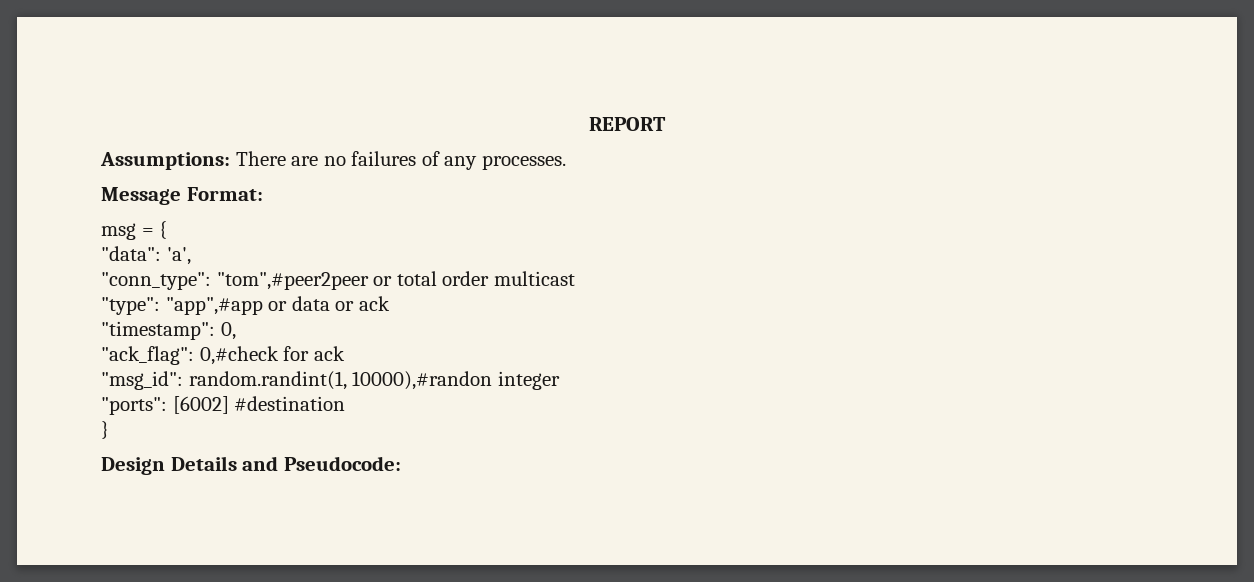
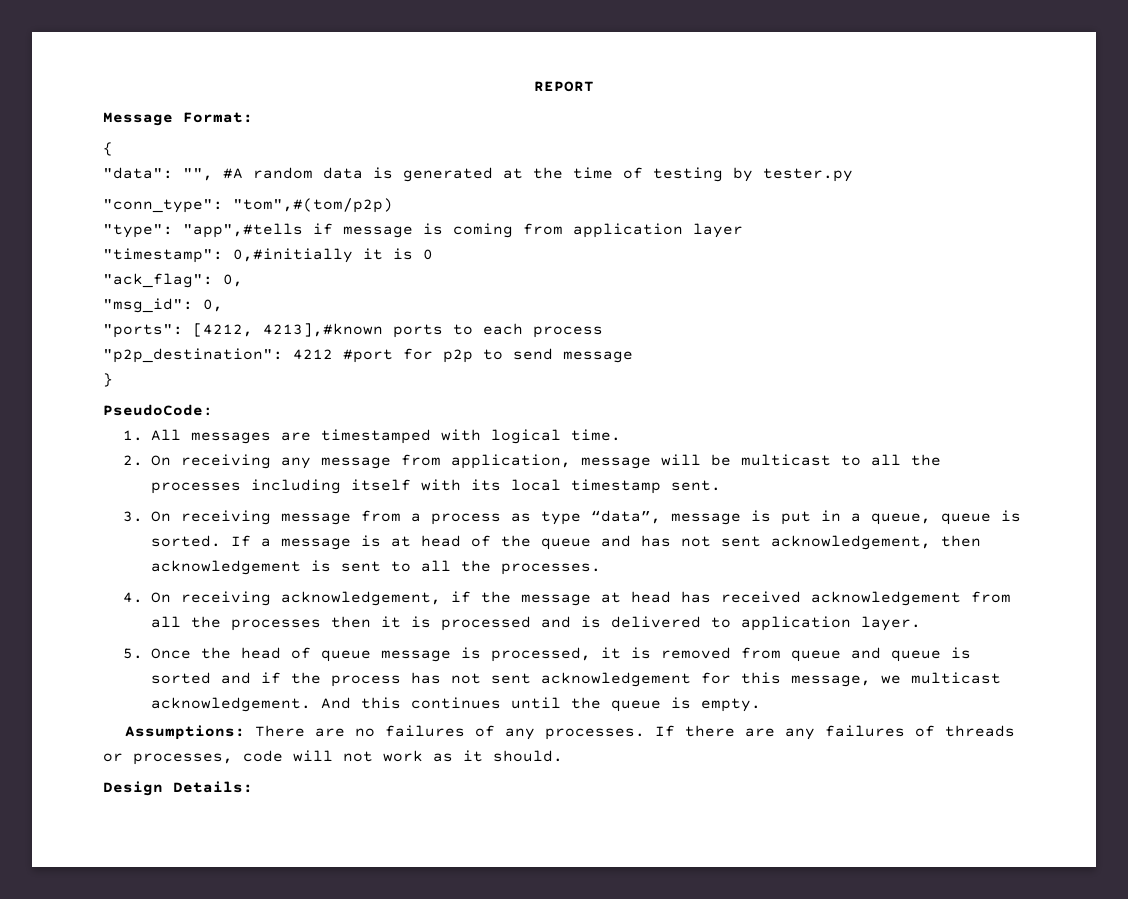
+ Message Format:
+ {
+ "data": "", #A random data is generated at the time of testing by tester.py
+ "conn_type": "tom",#(tom/p2p)
+ "type": "app",#tells if message is coming from application layer
+ "timestamp": 0,#initially it is 0
+ "ack_flag": 0,
+ "msg_id": 0,
+ "ports": [4212, 4213],#known ports to each process
+ "p2p_destination": 4212 #port for p2p to send message
+ }
+ PseudoCode:
+ 1. All messages are timestamped with logical time.
+ 2. On receiving any message from application, message will be multicast to all the processes including itself with its local timestamp sent.
+ 3. On receiving message from a process as type “data”, message is put in a queue, queue is sorted. If a message is at head of the queue and has not sent acknowledgement, then acknowledgement is sent to all the processes.
+ 4. On receiving acknowledgement, if the message at head has received acknowledgement from all the processes then it is processed and is delivered to application layer.
+ 5. Once the head of queue message is processed, it is removed from queue and queue is sorted and if the process has not sent acknowledgement for this message, we multicast acknowledgement. And this continues until the queue is empty.
- Assumptions: There are no failures of any processes.
- Message Format:
- msg = {
- "data": 'a',
- "conn_type": "tom",#peer2peer or total order multicast
- "type": "app",#app or data or ack
- "timestamp": 0,
- "ack_flag": 0,#check for ack
- "msg_id": random.randint(1, 10000),#randon integer
- "ports": [6002] #destination
- }
- Design Details and Pseudocode:
+ Assumptions: There are no failures of any processes. If there are any failures of threads or processes, code will not work as it should.
+ Design Details:

